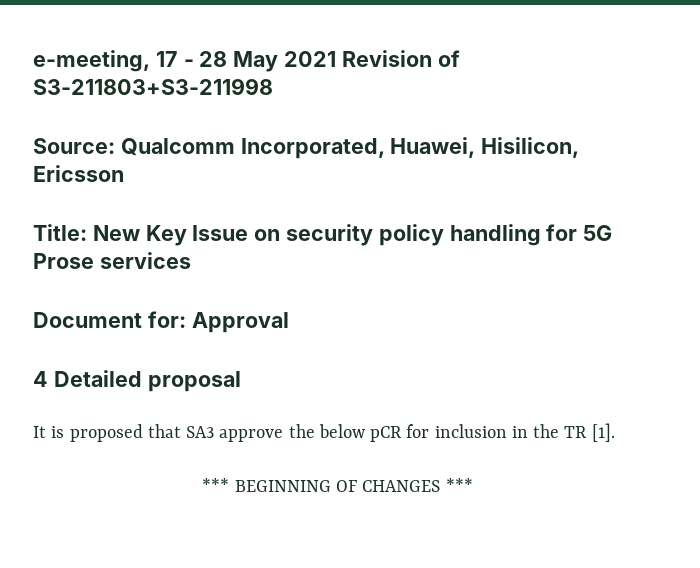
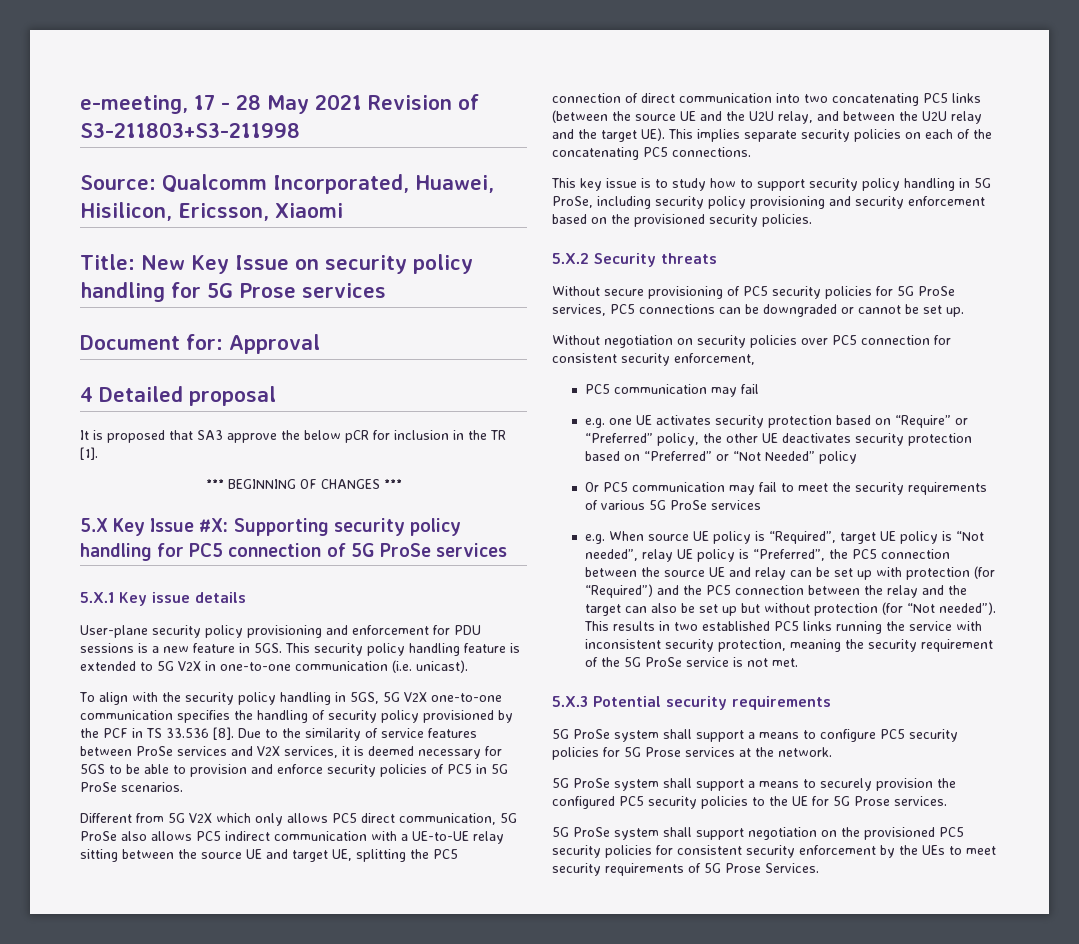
- Source: Qualcomm Incorporated, Huawei, Hisilicon, Ericsson
+ Source: Qualcomm Incorporated, Huawei, Hisilicon, Ericsson, Xiaomi
+ 5.X Key Issue #X: Supporting security policy handling for PC5 connection of 5G ProSe services
+ 5.X.1 Key issue details
+ User-plane security policy provisioning and enforcement for PDU sessions is a new feature in 5GS. This security policy handling feature is extended to 5G V2X in one-to-one communication (i.e. unicast).
+ To align with the security policy handling in 5GS, 5G V2X one-to-one communication specifies the handling of security policy provisioned by the PCF in TS 33.536 [8]. Due to the similarity of service features between ProSe services and V2X services, it is deemed necessary for 5GS to be able to provision and enforce security policies of PC5 in 5G ProSe scenarios.
+ Different from 5G V2X which only allows PC5 direct communication, 5G ProSe also allows PC5 indirect communication with a UE-to-UE relay sitting between the source UE and target UE, splitting the PC5 connection of direct communication into two concatenating PC5 links (between the source UE and the U2U relay, and between the U2U relay and the target UE). This implies separate security policies on each of the concatenating PC5 connections.
+ This key issue is to study how to support security policy handling in 5G ProSe, including security policy provisioning and security enforcement based on the provisioned security policies.
+ 5.X.2 Security threats
+ Without secure provisioning of PC5 security policies for 5G ProSe services, PC5 connections can be downgraded or cannot be set up.
+ Without negotiation on security policies over PC5 connection for consistent security enforcement,
+ PC5 communication may fail
+ e.g. one UE activates security protection based on “Require” or “Preferred” policy, the other UE deactivates security protection based on “Preferred” or “Not Needed” policy
+ Or PC5 communication may fail to meet the security requirements of various 5G ProSe services
+ e.g. When source UE policy is “Required”, target UE policy is “Not needed”, relay UE policy is “Preferred”, the PC5 connection between the source UE and relay can be set up with protection (for “Required”) and the PC5 connection between the relay and the target can also be set up but without protection (for “Not needed”). This results in two established PC5 links running the service with inconsistent security protection, meaning the security requirement of the 5G ProSe service is not met.
+ 5.X.3 Potential security requirements
+ 5G ProSe system shall support a means to configure PC5 security policies for 5G Prose services at the network.
+ 5G ProSe system shall support a means to securely provision the configured PC5 security policies to the UE for 5G Prose services.
+ 5G ProSe system shall support negotiation on the provisioned PC5 security policies for consistent security enforcement by the UEs to meet security requirements of 5G Prose Services.

